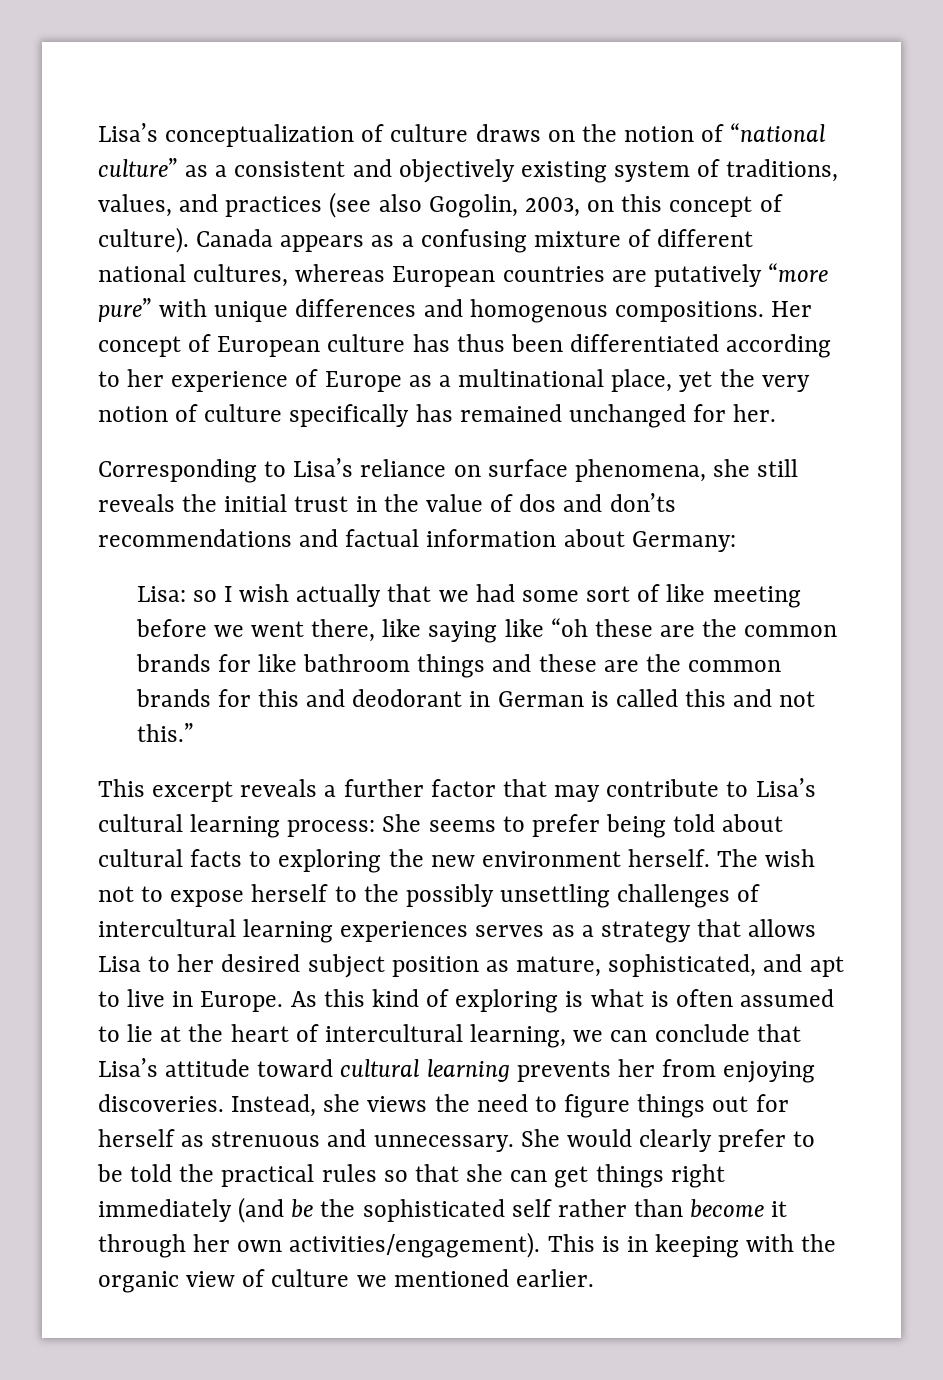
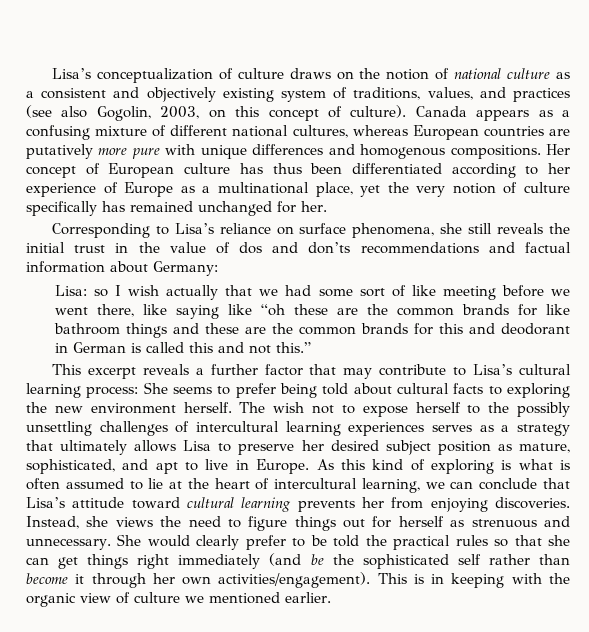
- Lisa’s conceptualization of culture draws on the notion of “national culture” as a consistent and objectively existing system of traditions, values, and practices (see also Gogolin, 2003, on this concept of culture).
+ Lisa’s conceptualization of culture draws on the notion of national culture as a consistent and objectively existing system of traditions, values, and practices (see also Gogolin, 2003, on this concept of culture).
- Canada appears as a confusing mixture of different national cultures, whereas European countries are putatively “more pure” with unique differences and homogenous compositions.
+ Canada appears as a confusing mixture of different national cultures, whereas European countries are putatively more pure with unique differences and homogenous compositions.
- The wish not to expose herself to the possibly unsettling challenges of intercultural learning experiences serves as a strategy that allows Lisa to her desired subject position as mature, sophisticated, and apt to live in Europe.
+ The wish not to expose herself to the possibly unsettling challenges of intercultural learning experiences serves as a strategy that ultimately allows Lisa to preserve her desired subject position as mature, sophisticated, and apt to live in Europe.

